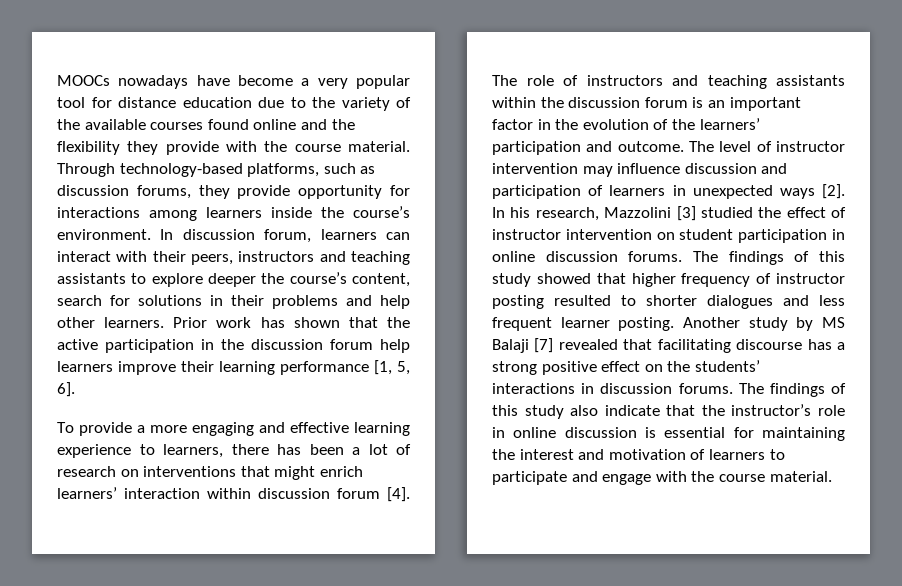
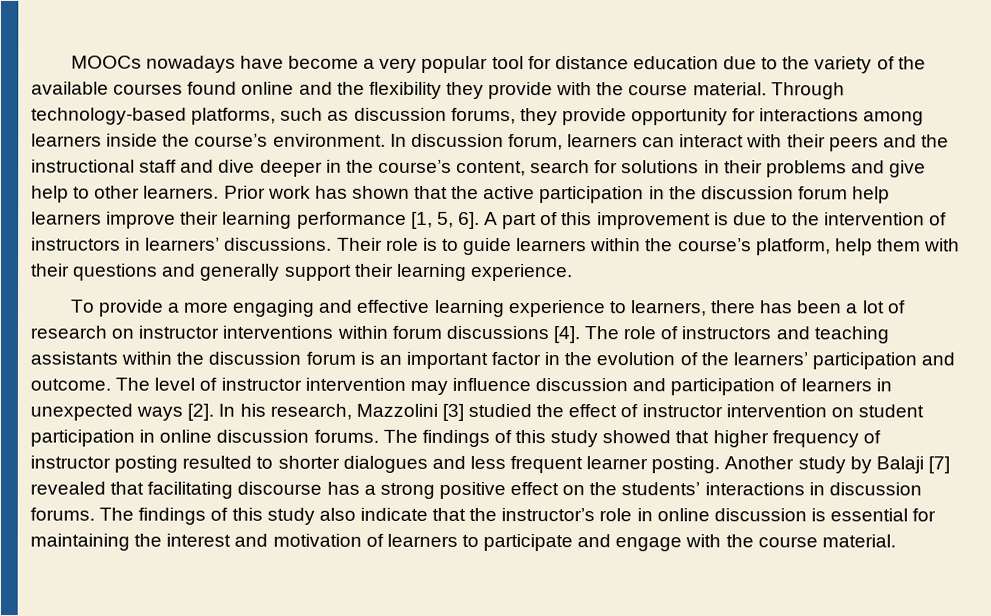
- In discussion forum, learners can interact with their peers, instructors and teaching assistants to explore deeper the course’s content, search for solutions in their problems and help other learners.
+ In discussion forum, learners can interact with their peers and the instructional staff and dive deeper in the course’s content, search for solutions in their problems and give help to other learners.
+ A part of this improvement is due to the intervention of instructors in learners’ discussions. Their role is to guide learners within the course’s platform, help them with their questions and generally support their learning experience.
- To provide a more engaging and effective learning experience to learners, there has been a lot of research on interventions that might enrich learners’ interaction within discussion forum [4].
+ To provide a more engaging and effective learning experience to learners, there has been a lot of research on instructor interventions within forum discussions [4].
- Another study by MS Balaji [7] revealed that facilitating discourse has a strong positive effect on the students’ interactions in discussion forums.
+ Another study by Balaji [7] revealed that facilitating discourse has a strong positive effect on the students’ interactions in discussion forums.

